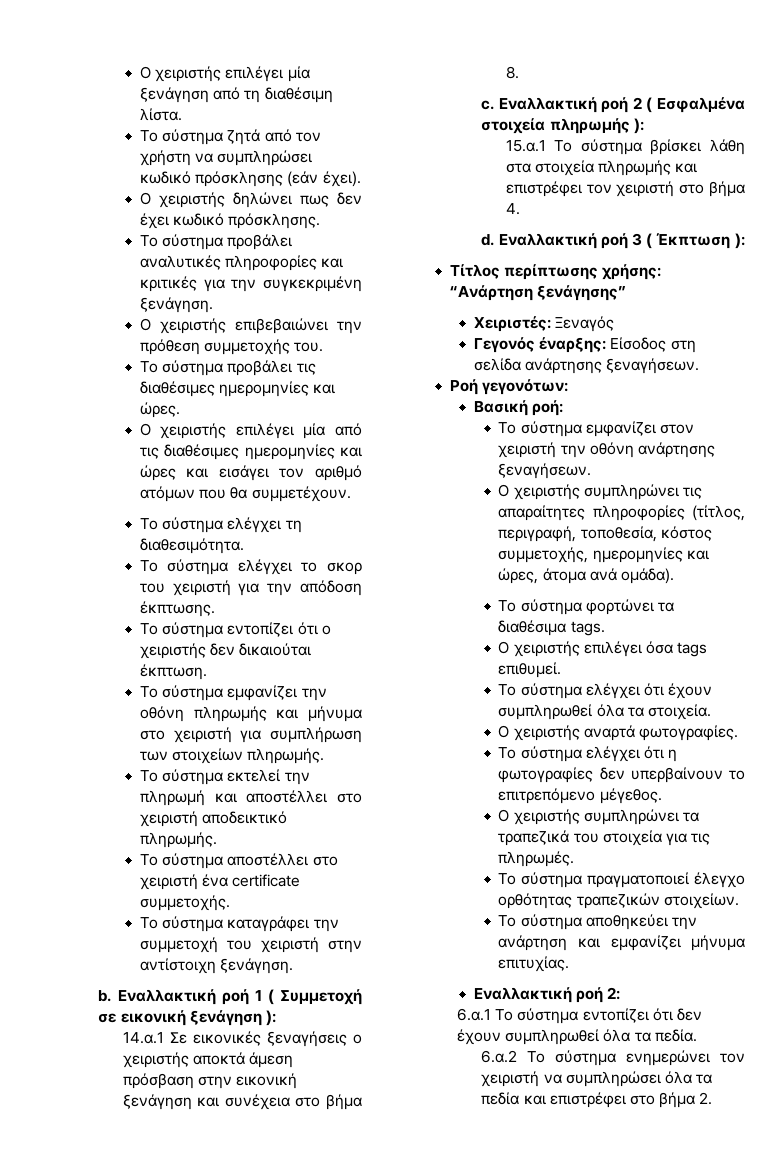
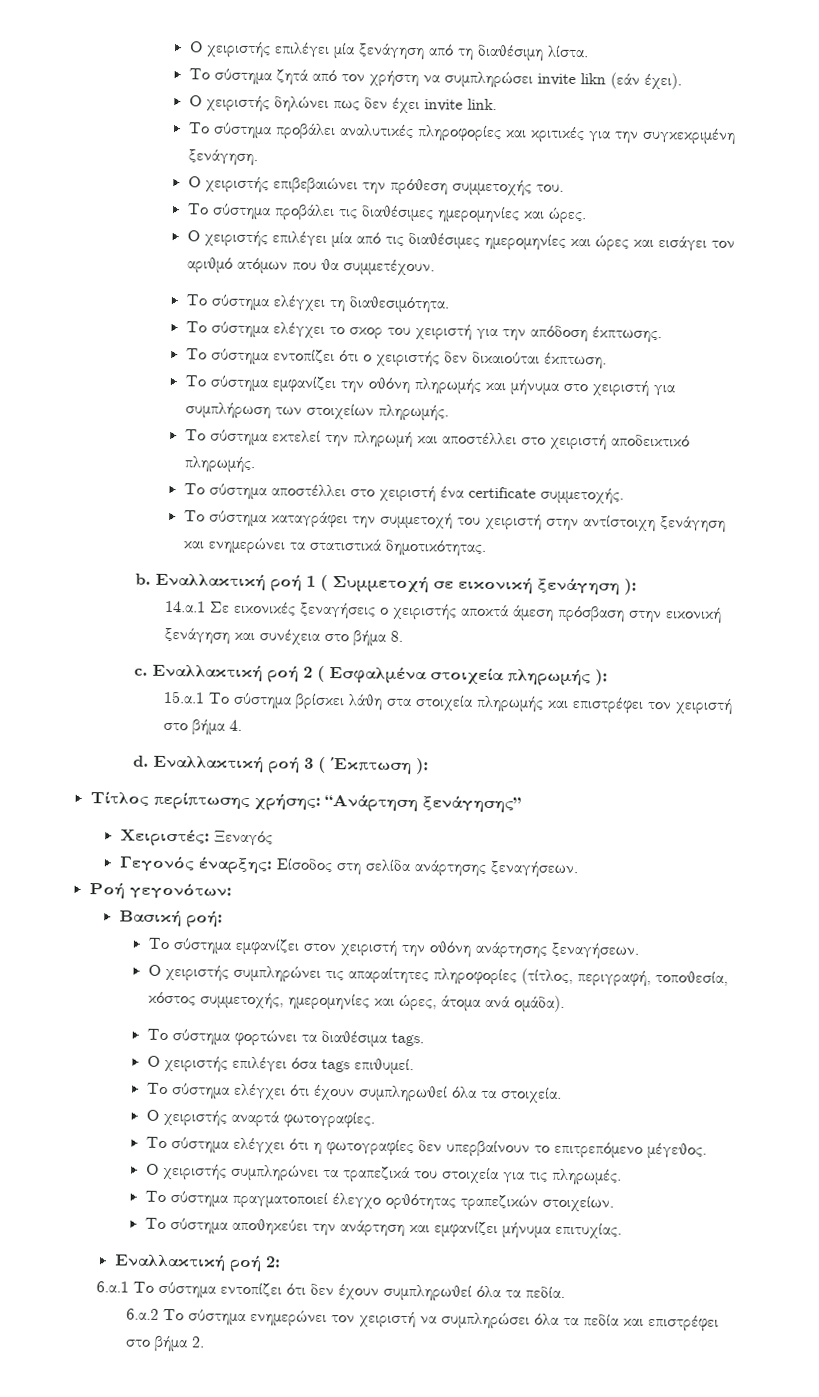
- Το σύστημα ζητά από τον χρήστη να συμπληρώσει κωδικό πρόσκλησης (εάν έχει).
+ Το σύστημα ζητά από τον χρήστη να συμπληρώσει invite likn (εάν έχει).
- Ο χειριστής δηλώνει πως δεν έχει κωδικό πρόσκλησης.
+ Ο χειριστής δηλώνει πως δεν έχει invite link.
- Το σύστημα καταγράφει την συμμετοχή του χειριστή στην αντίστοιχη ξενάγηση.
+ Το σύστημα καταγράφει την συμμετοχή του χειριστή στην αντίστοιχη ξενάγηση και ενημερώνει τα στατιστικά δημοτικότητας.

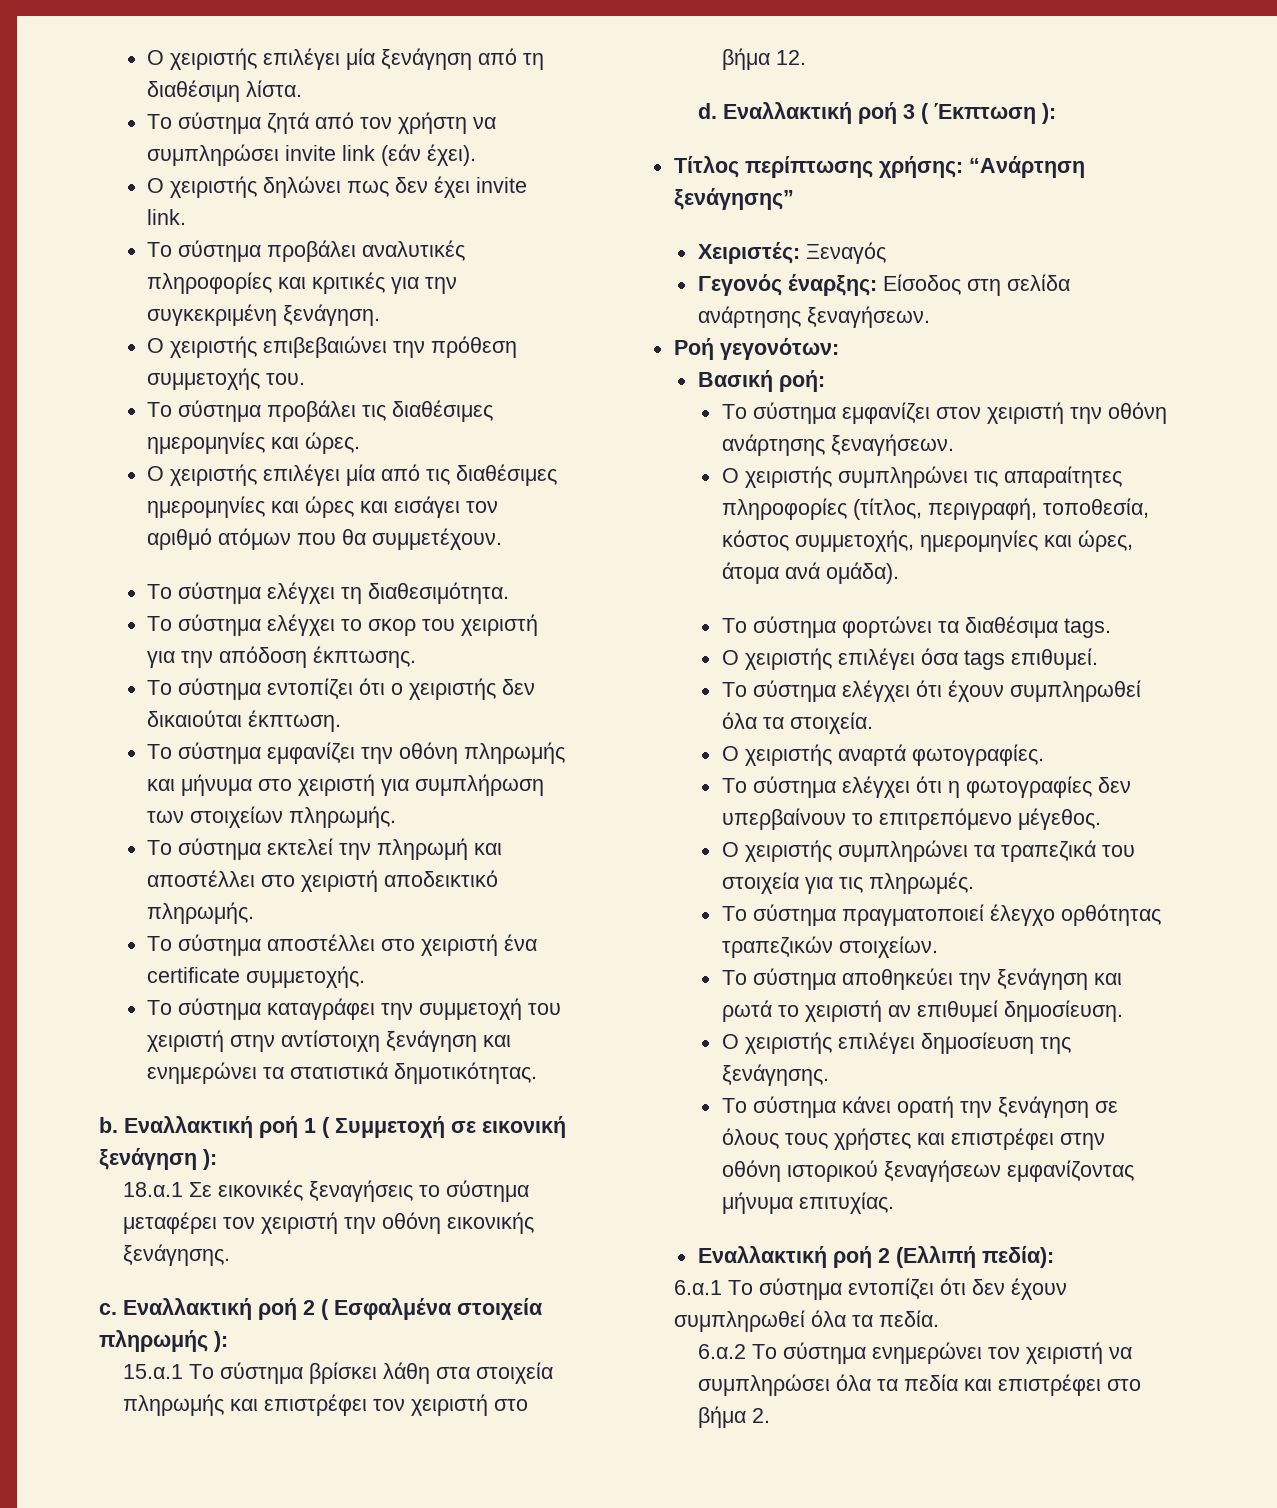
- Το σύστημα ζητά από τον χρήστη να συμπληρώσει invite likn (εάν έχει).
+ Το σύστημα ζητά από τον χρήστη να συμπληρώσει invite link (εάν έχει).
- 14.α.1 Σε εικονικές ξεναγήσεις ο χειριστής αποκτά άμεση πρόσβαση στην εικονική ξενάγηση και συνέχεια στο βήμα 8.
+ 18.α.1 Σε εικονικές ξεναγήσεις το σύστημα μεταφέρει τον χειριστή την οθόνη εικονικής ξενάγησης.
- 15.α.1 Το σύστημα βρίσκει λάθη στα στοιχεία πληρωμής και επιστρέφει τον χειριστή στο βήμα 4.
+ 15.α.1 Το σύστημα βρίσκει λάθη στα στοιχεία πληρωμής και επιστρέφει τον χειριστή στο βήμα 12.
- Το σύστημα αποθηκεύει την ανάρτηση και εμφανίζει μήνυμα επιτυχίας.
+ Το σύστημα αποθηκεύει την ξενάγηση και ρωτά το χειριστή αν επιθυμεί δημοσίευση.
+ Ο χειριστής επιλέγει δημοσίευση της ξενάγησης.
+ Το σύστημα κάνει ορατή την ξενάγηση σε όλους τους χρήστες και επιστρέφει στην οθόνη ιστορικού ξεναγήσεων εμφανίζοντας μήνυμα επιτυχίας.
- Εναλλακτική ροή 2:
+ Εναλλακτική ροή 2 (Ελλιπή πεδία):

